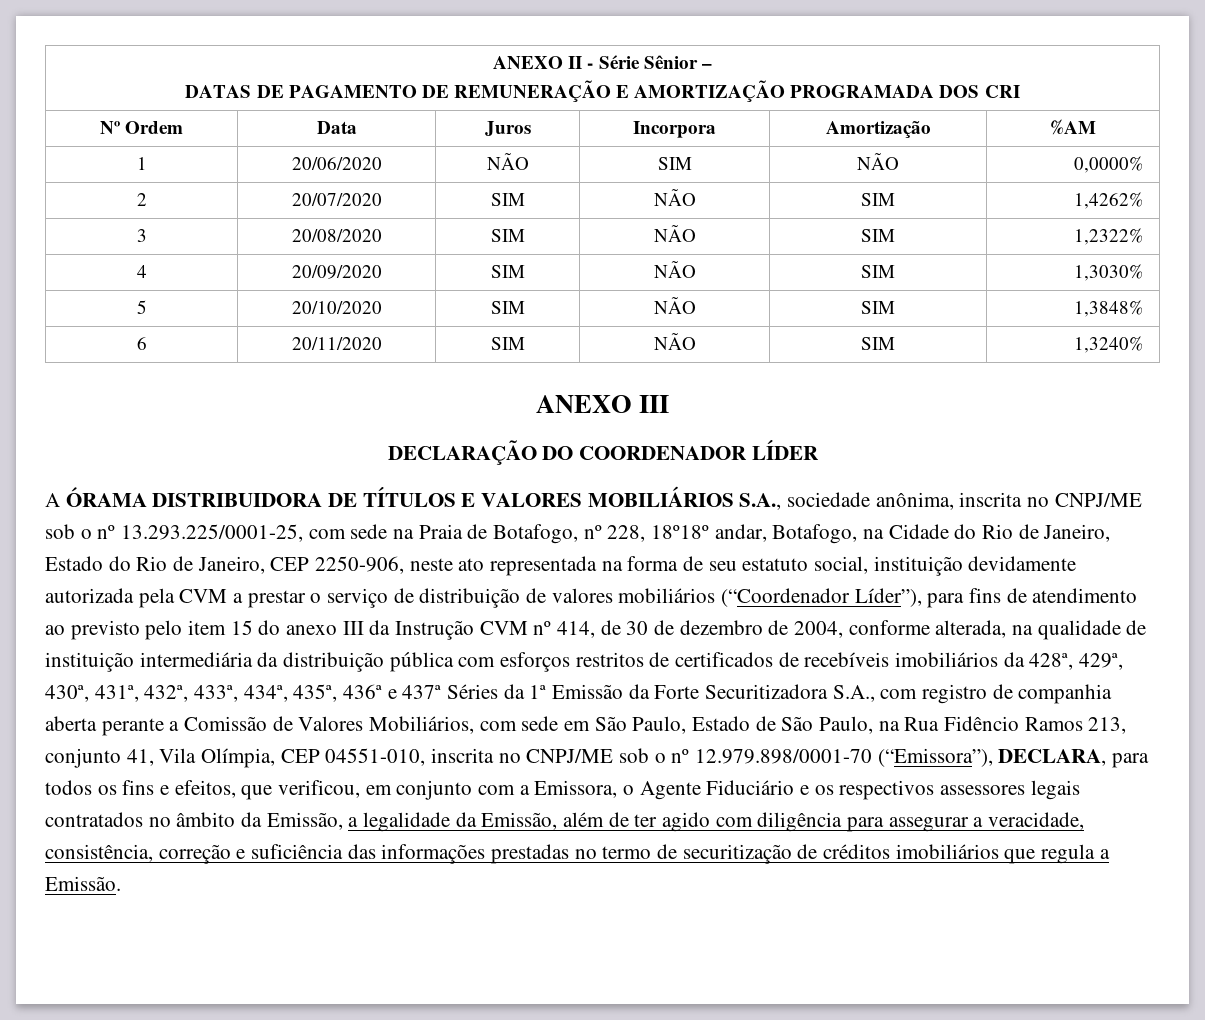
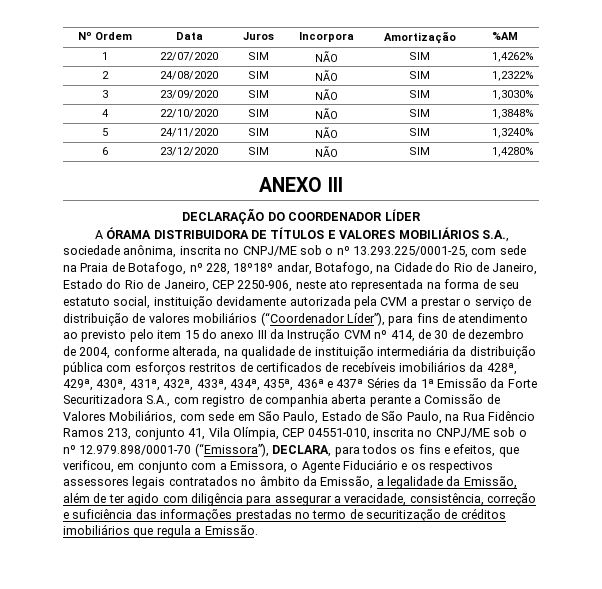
- ANEXO II - Série Sênior –
- DATAS DE PAGAMENTO DE REMUNERAÇÃO E AMORTIZAÇÃO PROGRAMADA DOS CRI
- 1 | 20/06/2020 | NÃO | SIM | NÃO | 0,0000%
- 2 | 20/07/2020 | SIM | NÃO | SIM | 1,4262%
+ 1 | 22/07/2020 | SIM | NÃO | SIM | 1,4262%
- 3 | 20/08/2020 | SIM | NÃO | SIM | 1,2322%
+ 2 | 24/08/2020 | SIM | NÃO | SIM | 1,2322%
- 4 | 20/09/2020 | SIM | NÃO | SIM | 1,3030%
+ 3 | 23/09/2020 | SIM | NÃO | SIM | 1,3030%
- 5 | 20/10/2020 | SIM | NÃO | SIM | 1,3848%
+ 4 | 22/10/2020 | SIM | NÃO | SIM | 1,3848%
- 6 | 20/11/2020 | SIM | NÃO | SIM | 1,3240%
+ 5 | 24/11/2020 | SIM | NÃO | SIM | 1,3240%
+ 6 | 23/12/2020 | SIM | NÃO | SIM | 1,4280%

